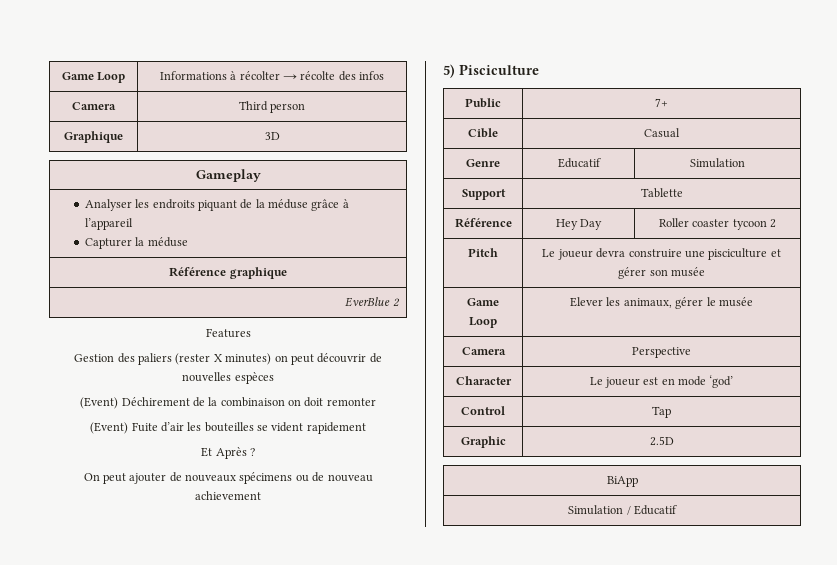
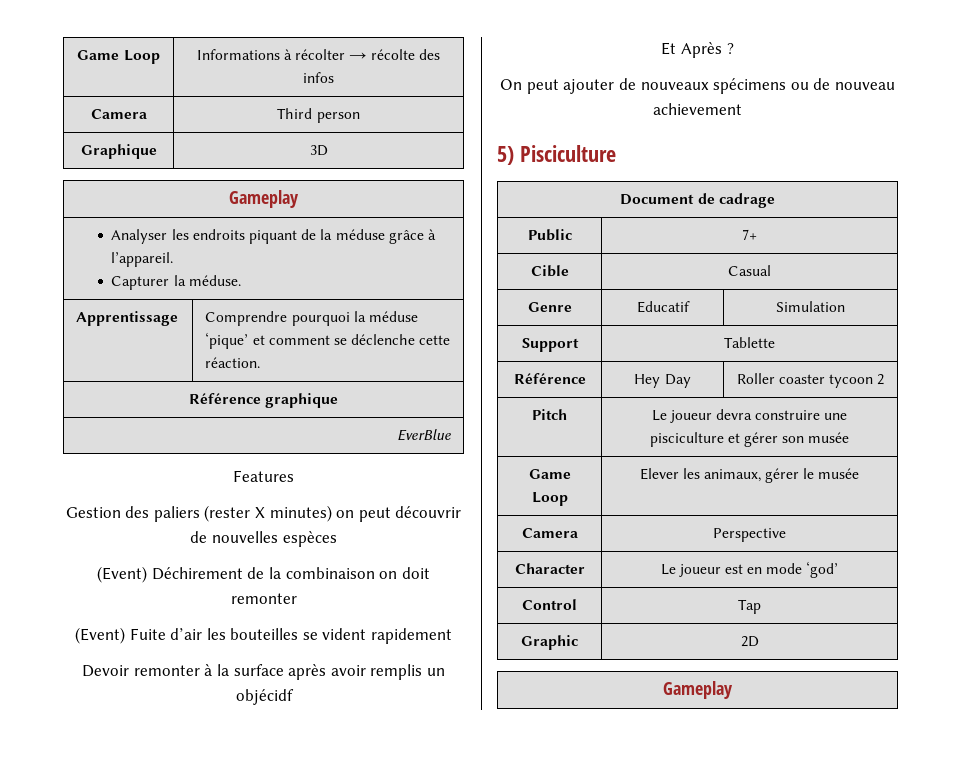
- Analyser les endroits piquant de la méduse grâce à l’appareil
- Capturer la méduse
+ Analyser les endroits piquant de la méduse grâce à l’appareil.
+ Capturer la méduse.
+ Apprentissage | Comprendre pourquoi la méduse ‘pique’ et comment se déclenche cette réaction.
- EverBlue 2
+ EverBlue
+ Devoir remonter à la surface après avoir remplis un objécidf
+ Document de cadrage
- Graphic | 2.5D
- BiApp
- Simulation / Educatif
+ Graphic | 2D
+ Gameplay

